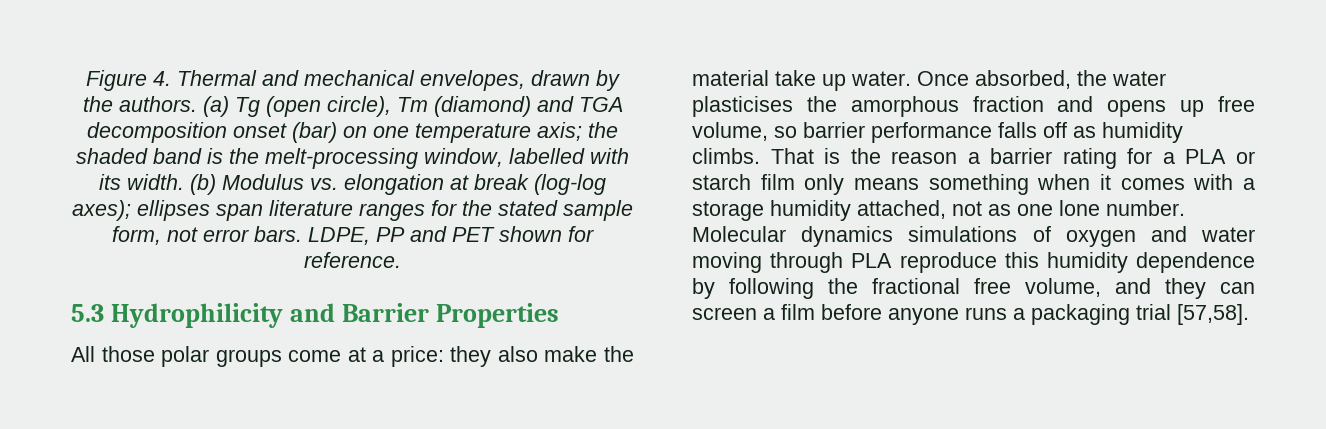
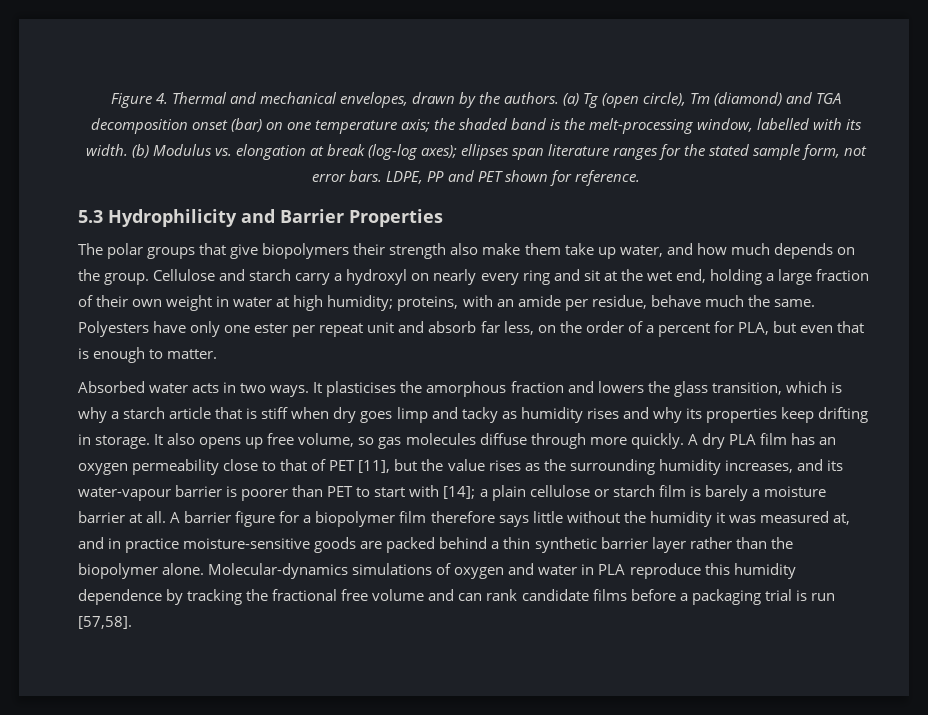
- All those polar groups come at a price: they also make the material take up water. Once absorbed, the water plasticises the amorphous fraction and opens up free volume, so barrier performance falls off as humidity climbs. That is the reason a barrier rating for a PLA or starch film only means something when it comes with a storage humidity attached, not as one lone number. Molecular dynamics simulations of oxygen and water moving through PLA reproduce this humidity dependence by following the fractional free volume, and they can screen a film before anyone runs a packaging trial [57,58].
+ The polar groups that give biopolymers their strength also make them take up water, and how much depends on the group. Cellulose and starch carry a hydroxyl on nearly every ring and sit at the wet end, holding a large fraction of their own weight in water at high humidity; proteins, with an amide per residue, behave much the same. Polyesters have only one ester per repeat unit and absorb far less, on the order of a percent for PLA, but even that is enough to matter.
+ Absorbed water acts in two ways. It plasticises the amorphous fraction and lowers the glass transition, which is why a starch article that is stiff when dry goes limp and tacky as humidity rises and why its properties keep drifting in storage. It also opens up free volume, so gas molecules diffuse through more quickly. A dry PLA film has an oxygen permeability close to that of PET [11], but the value rises as the surrounding humidity increases, and its water-vapour barrier is poorer than PET to start with [14]; a plain cellulose or starch film is barely a moisture barrier at all. A barrier figure for a biopolymer film therefore says little without the humidity it was measured at, and in practice moisture-sensitive goods are packed behind a thin synthetic barrier layer rather than the biopolymer alone. Molecular-dynamics simulations of oxygen and water in PLA reproduce this humidity dependence by tracking the fractional free volume and can rank candidate films before a packaging trial is run [57,58].

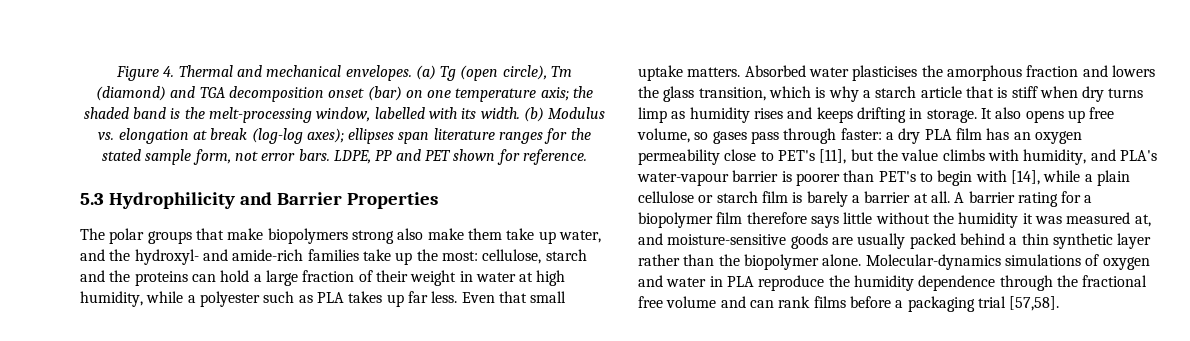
- Figure 4. Thermal and mechanical envelopes, drawn by the authors.
+ Figure 4. Thermal and mechanical envelopes.
- The polar groups that give biopolymers their strength also make them take up water, and how much depends on the group. Cellulose and starch carry a hydroxyl on nearly every ring and sit at the wet end, holding a large fraction of their own weight in water at high humidity; proteins, with an amide per residue, behave much the same. Polyesters have only one ester per repeat unit and absorb far less, on the order of a percent for PLA, but even that is enough to matter.
- Absorbed water acts in two ways. It plasticises the amorphous fraction and lowers the glass transition, which is why a starch article that is stiff when dry goes limp and tacky as humidity rises and why its properties keep drifting in storage.
+ The polar groups that make biopolymers strong also make them take up water, and the hydroxyl- and amide-rich families take up the most: cellulose, starch and the proteins can hold a large fraction of their weight in water at high humidity, while a polyester such as PLA takes up far less. Even that small uptake matters. Absorbed water plasticises the amorphous fraction and lowers the glass transition, which is why a starch article that is stiff when dry turns limp as humidity rises and keeps drifting in storage.
- It also opens up free volume, so gas molecules diffuse through more quickly. A dry PLA film has an oxygen permeability close to that of PET [11], but the value rises as the surrounding humidity increases, and its water-vapour barrier is poorer than PET to start with [14]; a plain cellulose or starch film is barely a moisture barrier at all.
+ It also opens up free volume, so gases pass through faster: a dry PLA film has an oxygen permeability close to PET's [11], but the value climbs with humidity, and PLA's water-vapour barrier is poorer than PET's to begin with [14], while a plain cellulose or starch film is barely a barrier at all.
- A barrier figure for a biopolymer film therefore says little without the humidity it was measured at, and in practice moisture-sensitive goods are packed behind a thin synthetic barrier layer rather than the biopolymer alone.
+ A barrier rating for a biopolymer film therefore says little without the humidity it was measured at, and moisture-sensitive goods are usually packed behind a thin synthetic layer rather than the biopolymer alone.
- Molecular-dynamics simulations of oxygen and water in PLA reproduce this humidity dependence by tracking the fractional free volume and can rank candidate films before a packaging trial is run [57,58].
+ Molecular-dynamics simulations of oxygen and water in PLA reproduce the humidity dependence through the fractional free volume and can rank films before a packaging trial [57,58].

